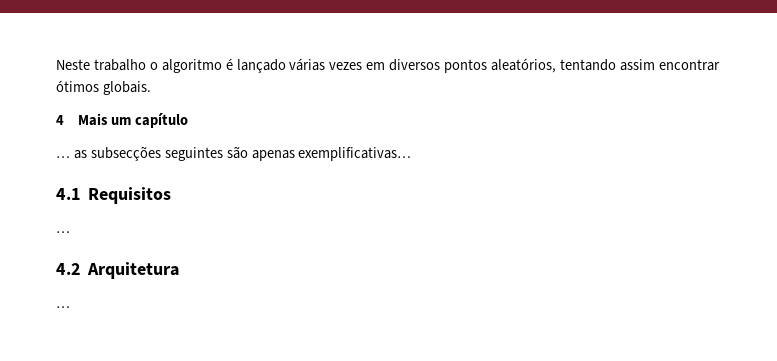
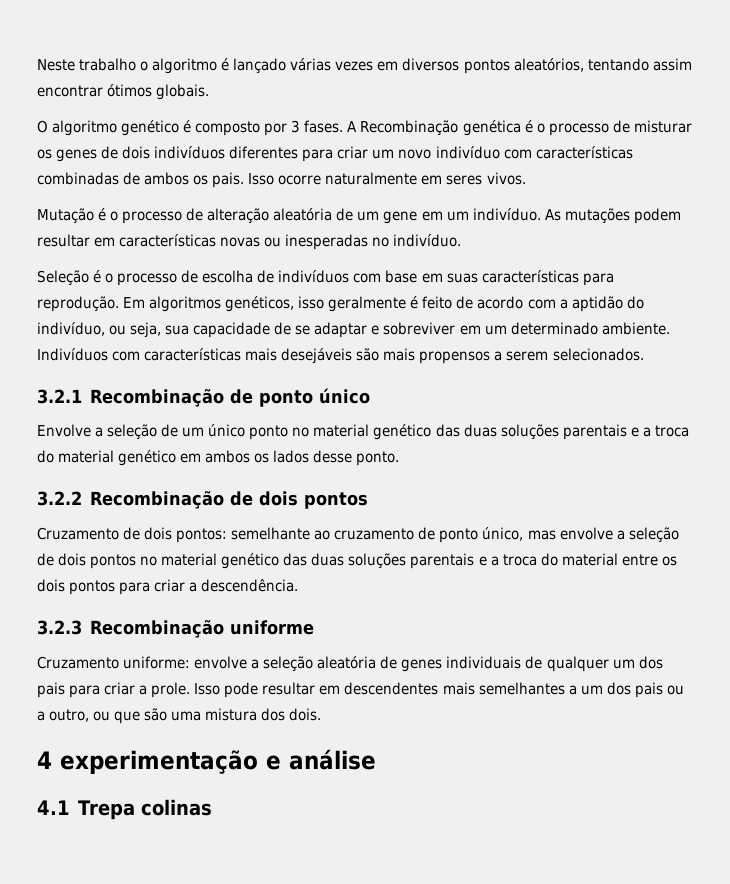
- 4 Mais um capítulo
- … as subsecções seguintes são apenas exemplificativas…
- 4.1 Requisitos
- …
- 4.2 Arquitetura
- …
+ O algoritmo genético é composto por 3 fases. A Recombinação genética é o processo de misturar os genes de dois indivíduos diferentes para criar um novo indivíduo com características combinadas de ambos os pais. Isso ocorre naturalmente em seres vivos.
+ Mutação é o processo de alteração aleatória de um gene em um indivíduo. As mutações podem resultar em características novas ou inesperadas no indivíduo.
+ Seleção é o processo de escolha de indivíduos com base em suas características para reprodução. Em algoritmos genéticos, isso geralmente é feito de acordo com a aptidão do indivíduo, ou seja, sua capacidade de se adaptar e sobreviver em um determinado ambiente. Indivíduos com características mais desejáveis são mais propensos a serem selecionados.
+ 3.2.1 Recombinação de ponto único
+ Envolve a seleção de um único ponto no material genético das duas soluções parentais e a troca do material genético em ambos os lados desse ponto.
+ 3.2.2 Recombinação de dois pontos
+ Cruzamento de dois pontos: semelhante ao cruzamento de ponto único, mas envolve a seleção de dois pontos no material genético das duas soluções parentais e a troca do material entre os dois pontos para criar a descendência.
+ 3.2.3 Recombinação uniforme
+ Cruzamento uniforme: envolve a seleção aleatória de genes individuais de qualquer um dos pais para criar a prole. Isso pode resultar em descendentes mais semelhantes a um dos pais ou a outro, ou que são uma mistura dos dois.
+ 4 experimentação e análise
+ 4.1 Trepa colinas

